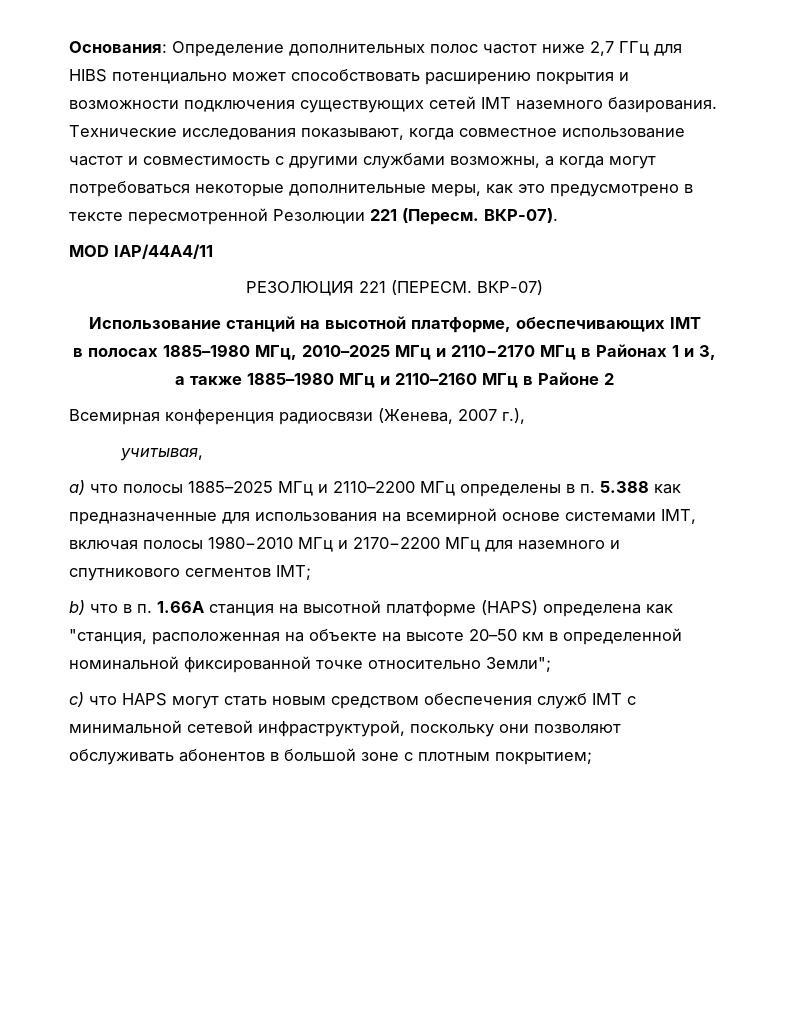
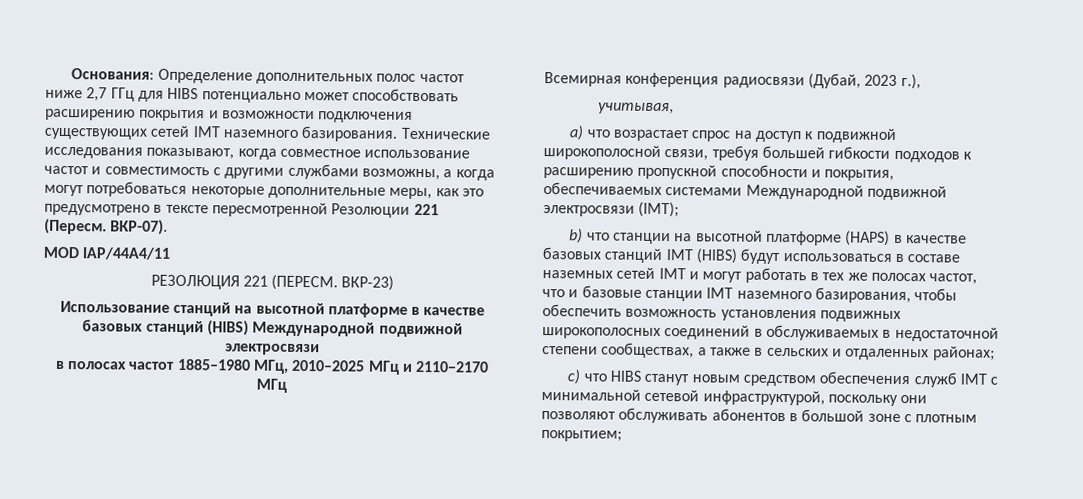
- ВКР-07)
+ ВКР-23)
- Использование станций на высотной платформе, обеспечивающих IMT
+ Использование станций на высотной платформе в качестве базовых станций (HIBS) Международной подвижной электросвязи
- в полосах 1885–1980 МГц, 2010–2025 МГц и 2110−2170 МГц в Районах 1 и 3, а также 1885–1980 МГц и 2110–2160 МГц в Районе 2
+ в полосах частот 1885–1980 МГц, 2010–2025 МГц и 2110−2170 МГц
- Всемирная конференция радиосвязи (Женева, 2007 г.),
+ Всемирная конференция радиосвязи (Дубай, 2023 г.),
- a) что полосы 1885–2025 МГц и 2110–2200 МГц определены в п. 5.388 как предназначенные для использования на всемирной основе системами IMT, включая полосы 1980−2010 МГц и 2170−2200 МГц для наземного и спутникового сегментов IMT;
- b) что в п. 1.66A станция на высотной платформе (HAPS) определена как "станция, расположенная на объекте на высоте 20–50 км в определенной номинальной фиксированной точке относительно Земли";
+ a) что возрастает спрос на доступ к подвижной широкополосной связи, требуя большей гибкости подходов к расширению пропускной способности и покрытия, обеспечиваемых системами Международной подвижной электросвязи (IMT);
+ b) что станции на высотной платформе (HAPS) в качестве базовых станций IMT (HIBS) будут использоваться в составе наземных сетей IMT и могут работать в тех же полосах частот, что и базовые станции IMT наземного базирования, чтобы обеспечить возможность установления подвижных широкополосных соединений в обслуживаемых в недостаточной степени сообществах, а также в сельских и отдаленных районах;
- c) что HAPS могут стать новым средством обеспечения служб IMT с минимальной сетевой инфраструктурой, поскольку они позволяют обслуживать абонентов в большой зоне с плотным покрытием;
+ c) что HIBS станут новым средством обеспечения служб IMT с минимальной сетевой инфраструктурой, поскольку они позволяют обслуживать абонентов в большой зоне с плотным покрытием;

